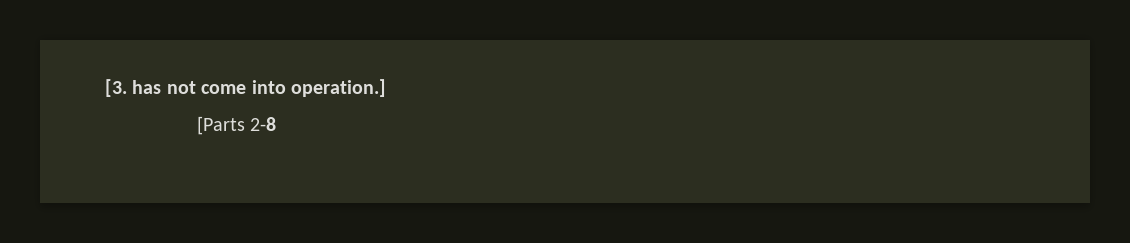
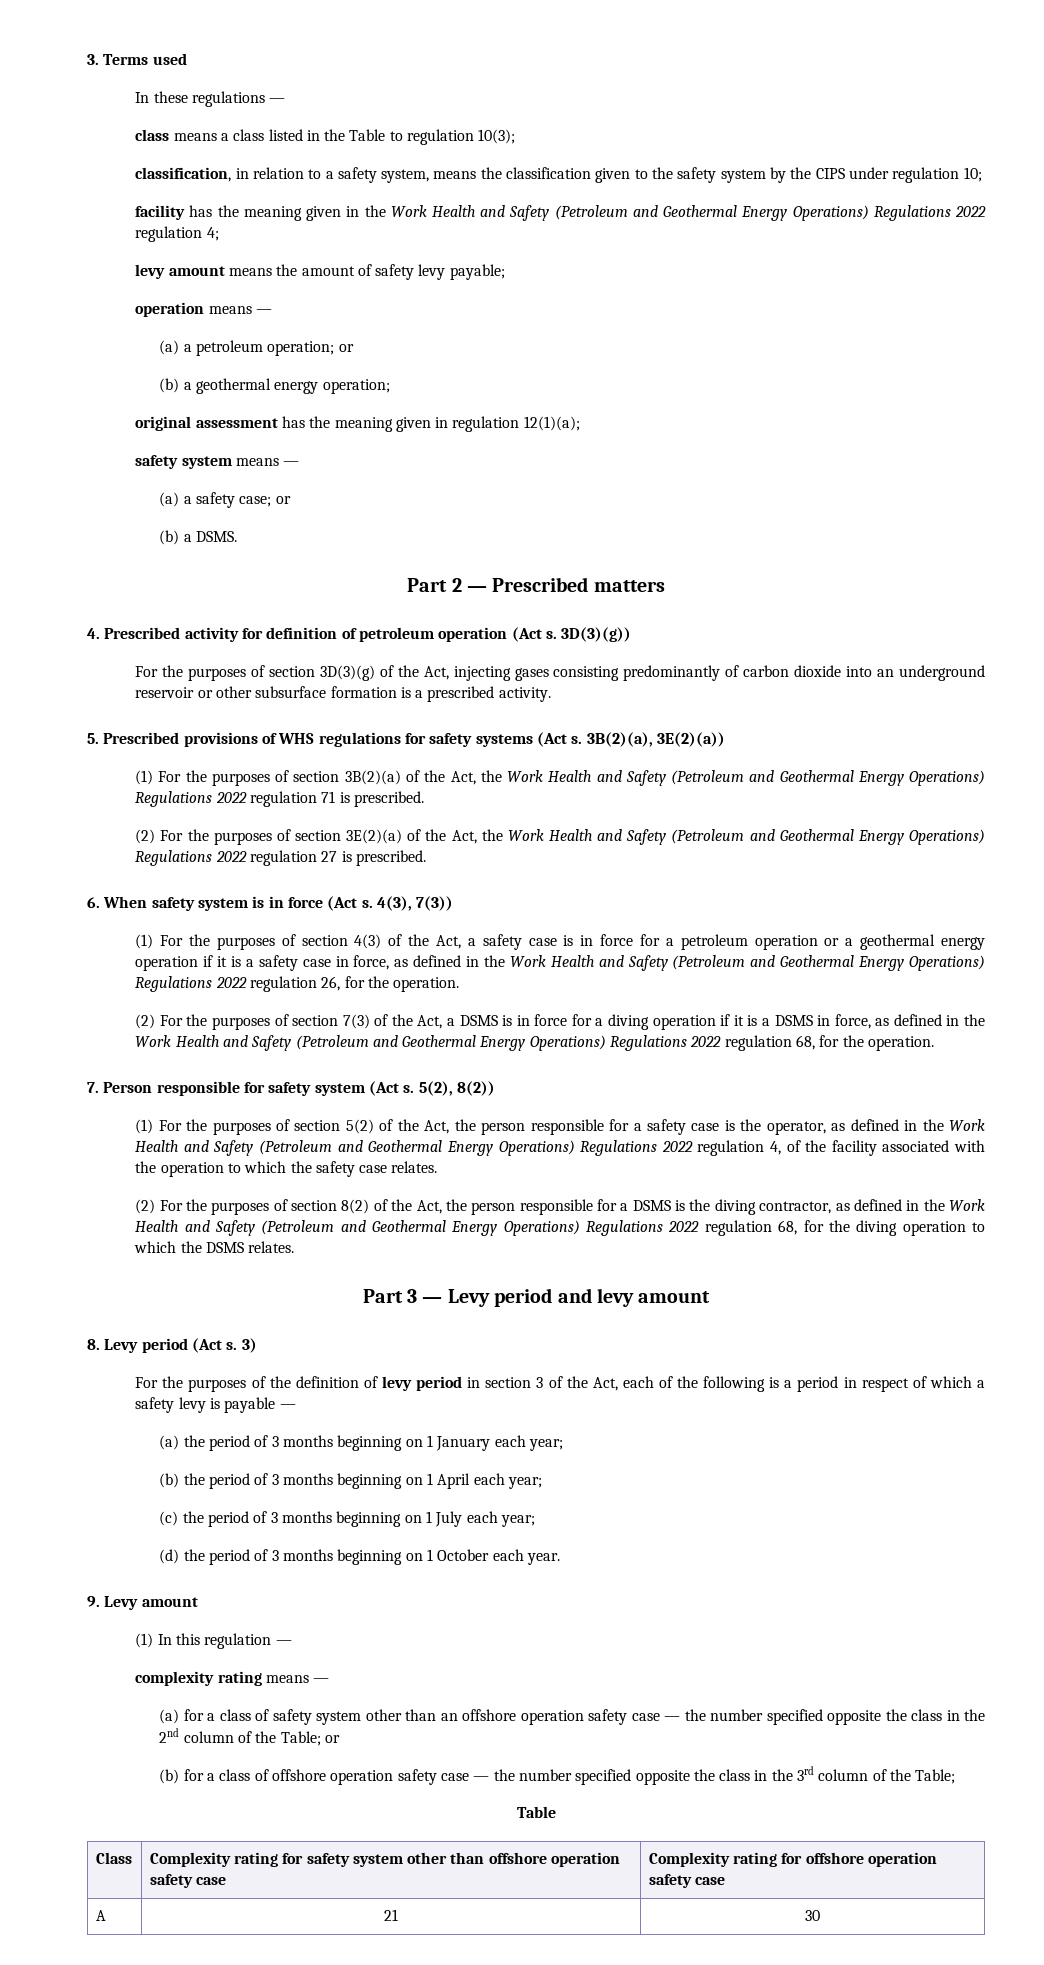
- [3. has not come into operation.]
- [Parts 2-8
+ 3. Terms used
+ In these regulations —
+ class means a class listed in the Table to regulation 10(3);
+ classification, in relation to a safety system, means the classification given to the safety system by the CIPS under regulation 10;
+ facility has the meaning given in the Work Health and Safety (Petroleum and Geothermal Energy Operations) Regulations 2022 regulation 4;
+ levy amount means the amount of safety levy payable;
+ operation means —
+ (a) a petroleum operation; or
+ (b) a geothermal energy operation;
+ original assessment has the meaning given in regulation 12(1)(a);
+ safety system means —
+ (a) a safety case; or
+ (b) a DSMS.
+ Part 2 — Prescribed matters
+ 4. Prescribed activity for definition of petroleum operation (Act s. 3D(3)(g))
+ For the purposes of section 3D(3)(g) of the Act, injecting gases consisting predominantly of carbon dioxide into an underground reservoir or other subsurface formation is a prescribed activity.
+ 5. Prescribed provisions of WHS regulations for safety systems (Act s. 3B(2)(a), 3E(2)(a))
+ (1) For the purposes of section 3B(2)(a) of the Act, the Work Health and Safety (Petroleum and Geothermal Energy Operations) Regulations 2022 regulation 71 is prescribed.
+ (2) For the purposes of section 3E(2)(a) of the Act, the Work Health and Safety (Petroleum and Geothermal Energy Operations) Regulations 2022 regulation 27 is prescribed.
+ 6. When safety system is in force (Act s. 4(3), 7(3))
+ (1) For the purposes of section 4(3) of the Act, a safety case is in force for a petroleum operation or a geothermal energy operation if it is a safety case in force, as defined in the Work Health and Safety (Petroleum and Geothermal Energy Operations) Regulations 2022 regulation 26, for the operation.
+ (2) For the purposes of section 7(3) of the Act, a DSMS is in force for a diving operation if it is a DSMS in force, as defined in the Work Health and Safety (Petroleum and Geothermal Energy Operations) Regulations 2022 regulation 68, for the operation.
+ 7. Person responsible for safety system (Act s. 5(2), 8(2))
+ (1) For the purposes of section 5(2) of the Act, the person responsible for a safety case is the operator, as defined in the Work Health and Safety (Petroleum and Geothermal Energy Operations) Regulations 2022 regulation 4, of the facility associated with the operation to which the safety case relates.
+ (2) For the purposes of section 8(2) of the Act, the person responsible for a DSMS is the diving contractor, as defined in the Work Health and Safety (Petroleum and Geothermal Energy Operations) Regulations 2022 regulation 68, for the diving operation to which the DSMS relates.
+ Part 3 — Levy period and levy amount
+ 8. Levy period (Act s. 3)
+ For the purposes of the definition of levy period in section 3 of the Act, each of the following is a period in respect of which a safety levy is payable —
+ (a) the period of 3 months beginning on 1 January each year;
+ (b) the period of 3 months beginning on 1 April each year;
+ (c) the period of 3 months beginning on 1 July each year;
+ (d) the period of 3 months beginning on 1 October each year.
+ 9. Levy amount
+ (1) In this regulation —
+ complexity rating means —
+ (a) for a class of safety system other than an offshore operation safety case — the number specified opposite the class in the 2nd column of the Table; or
+ (b) for a class of offshore operation safety case — the number specified opposite the class in the 3rd column of the Table;
+ Table
+ Class | Complexity rating for safety system other than offshore operation safety case | Complexity rating for offshore operation safety case
+ A | 21 | 30

